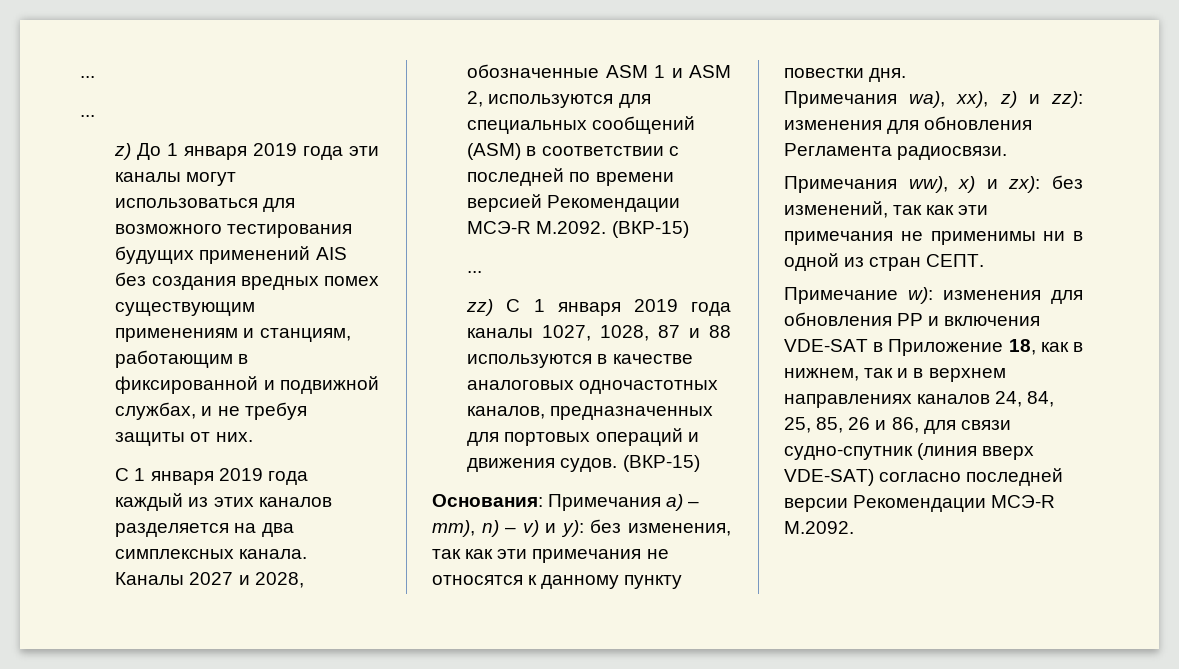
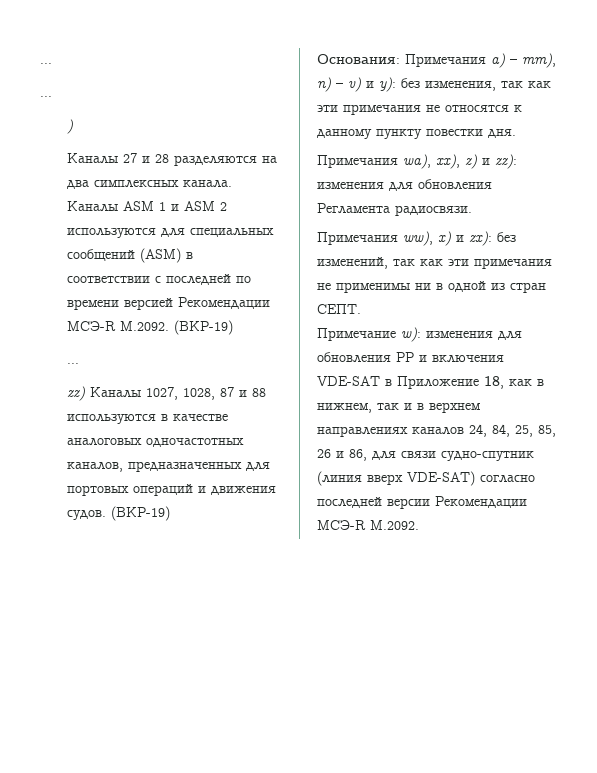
- z) До 1 января 2019 года эти каналы могут использоваться для возможного тестирования будущих применений AIS без создания вредных помех существующим применениям и станциям, работающим в фиксированной и подвижной службах, и не требуя защиты от них.
- С 1 января 2019 года каждый из этих каналов разделяется на два симплексных канала.
+ )
+ Каналы 27 и 28 разделяются на два симплексных канала.
- Каналы 2027 и 2028, обозначенные ASM 1 и ASM 2, используются для специальных сообщений (ASM) в соответствии с последней по времени версией Рекомендации МСЭ-R M.2092. (ВКР-15)
+ Каналы ASM 1 и ASM 2 используются для специальных сообщений (ASM) в соответствии с последней по времени версией Рекомендации МСЭ-R M.2092. (ВКР-19)
- zz) С 1 января 2019 года каналы 1027, 1028, 87 и 88 используются в качестве аналоговых одночастотных каналов, предназначенных для портовых операций и движения судов. (ВКР-15)
+ zz) Каналы 1027, 1028, 87 и 88 используются в качестве аналоговых одночастотных каналов, предназначенных для портовых операций и движения судов. (ВКР-19)

